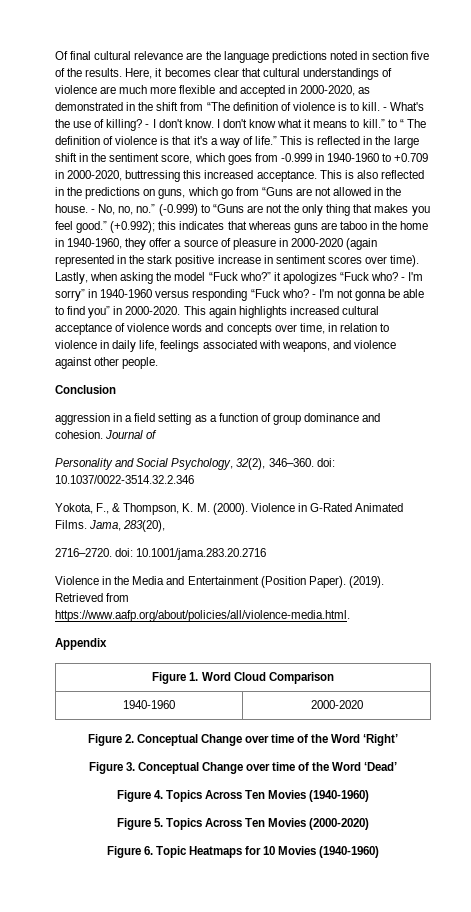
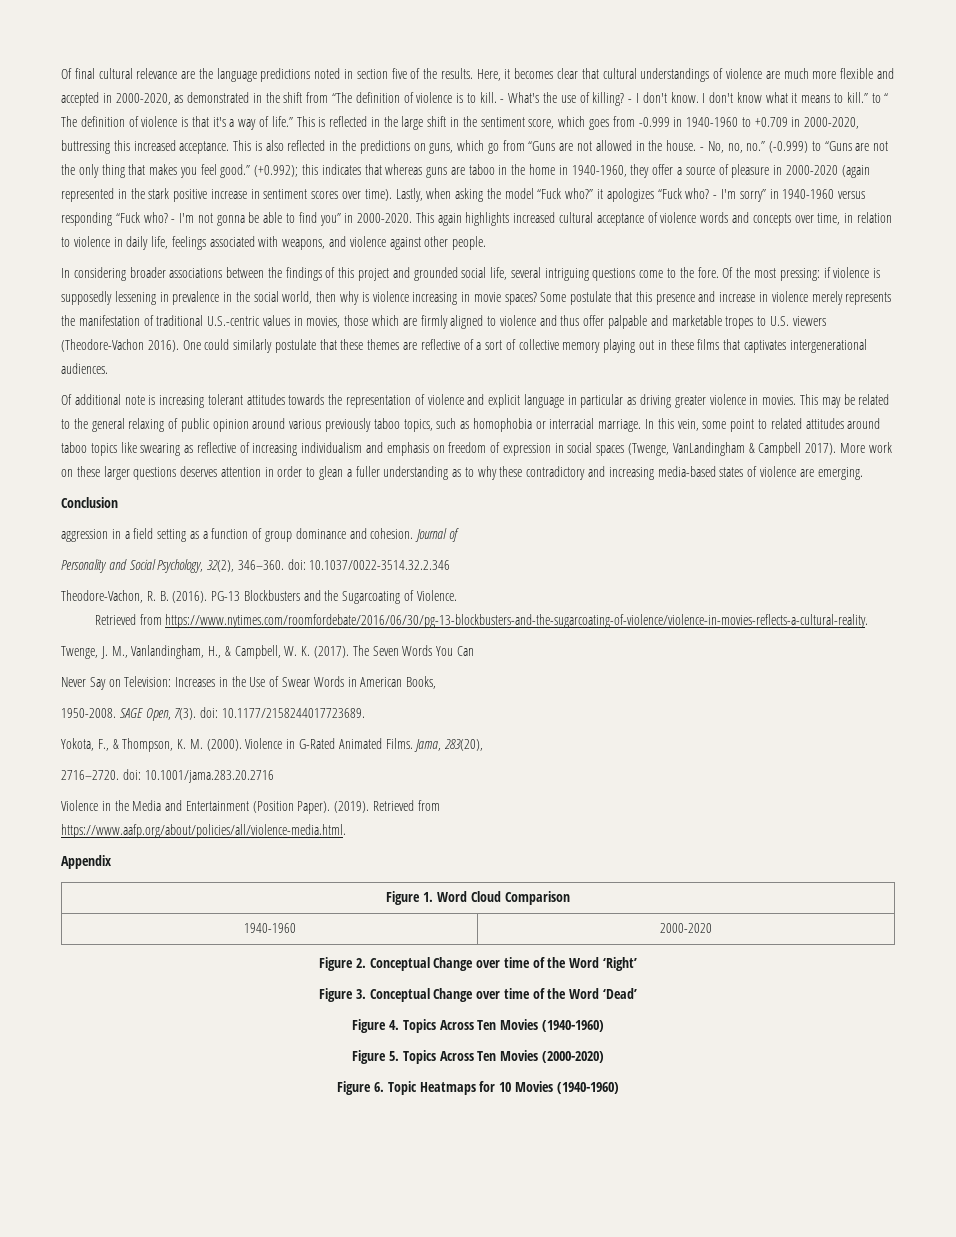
+ In considering broader associations between the findings of this project and grounded social life, several intriguing questions come to the fore. Of the most pressing: if violence is supposedly lessening in prevalence in the social world, then why is violence increasing in movie spaces? Some postulate that this presence and increase in violence merely represents the manifestation of traditional U.S.-centric values in movies, those which are firmly aligned to violence and thus offer palpable and marketable tropes to U.S. viewers (Theodore-Vachon 2016). One could similarly postulate that these themes are reflective of a sort of collective memory playing out in these films that captivates intergenerational audiences.
+ Of additional note is increasing tolerant attitudes towards the representation of violence and explicit language in particular as driving greater violence in movies. This may be related to the general relaxing of public opinion around various previously taboo topics, such as homophobia or interracial marriage. In this vein, some point to related attitudes around taboo topics like swearing as reflective of increasing individualism and emphasis on freedom of expression in social spaces (Twenge, VanLandingham & Campbell 2017). More work on these larger questions deserves attention in order to glean a fuller understanding as to why these contradictory and increasing media-based states of violence are emerging.
+ Theodore-Vachon, R. B. (2016). PG-13 Blockbusters and the Sugarcoating of Violence.
+ Retrieved from https://www.nytimes.com/roomfordebate/2016/06/30/pg-13-blockbusters-and-the-sugarcoating-of-violence/violence-in-movies-reflects-a-cultural-reality.
+ Twenge, J. M., Vanlandingham, H., & Campbell, W. K. (2017). The Seven Words You Can
+ Never Say on Television: Increases in the Use of Swear Words in American Books,
+ 1950-2008. SAGE Open, 7(3). doi: 10.1177/2158244017723689.

